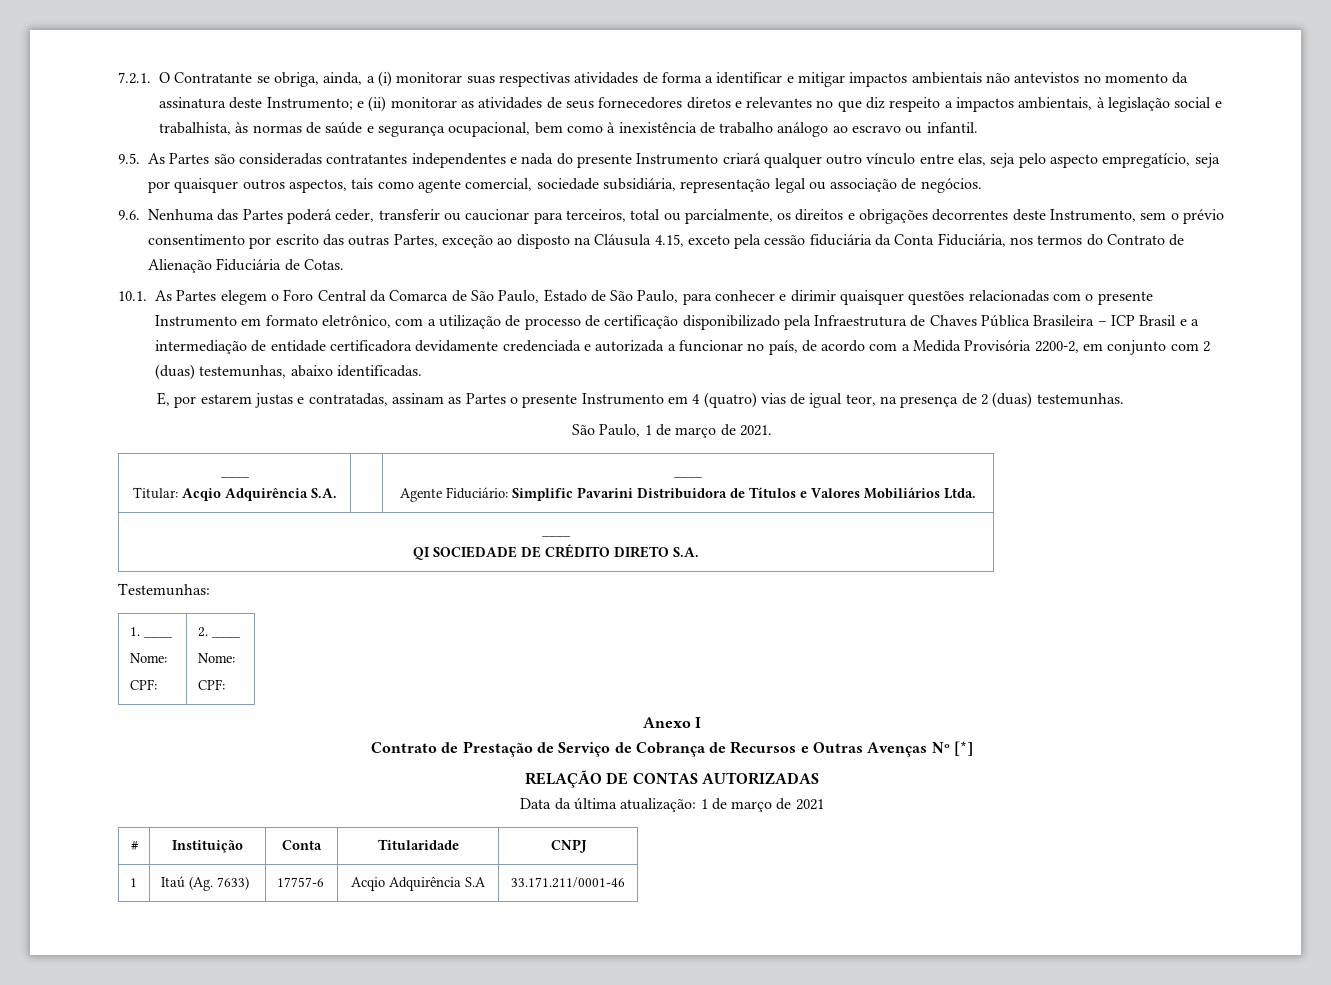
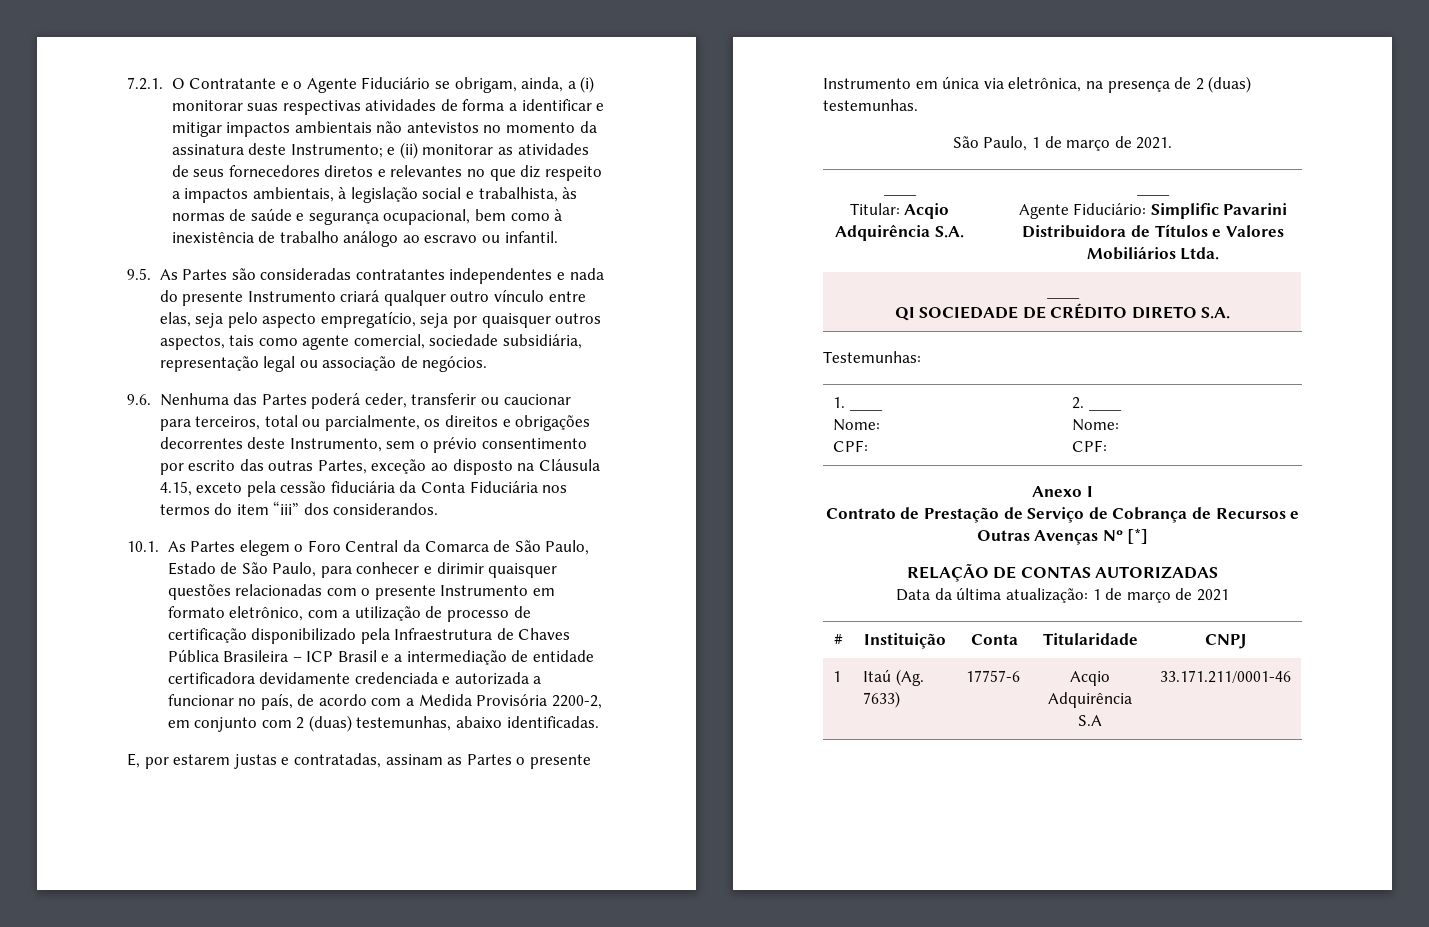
- 7.2.1. O Contratante se obriga, ainda, a (i) monitorar suas respectivas atividades de forma a identificar e mitigar impactos ambientais não antevistos no momento da assinatura deste Instrumento;
+ 7.2.1. O Contratante e o Agente Fiduciário se obrigam, ainda, a (i) monitorar suas respectivas atividades de forma a identificar e mitigar impactos ambientais não antevistos no momento da assinatura deste Instrumento;
- 9.6. Nenhuma das Partes poderá ceder, transferir ou caucionar para terceiros, total ou parcialmente, os direitos e obrigações decorrentes deste Instrumento, sem o prévio consentimento por escrito das outras Partes, exceção ao disposto na Cláusula 4.15, exceto pela cessão fiduciária da Conta Fiduciária, nos termos do Contrato de Alienação Fiduciária de Cotas.
+ 9.6. Nenhuma das Partes poderá ceder, transferir ou caucionar para terceiros, total ou parcialmente, os direitos e obrigações decorrentes deste Instrumento, sem o prévio consentimento por escrito das outras Partes, exceção ao disposto na Cláusula 4.15, exceto pela cessão fiduciária da Conta Fiduciária nos termos do item “iii” dos considerandos.
- E, por estarem justas e contratadas, assinam as Partes o presente Instrumento em 4 (quatro) vias de igual teor, na presença de 2 (duas) testemunhas.
+ E, por estarem justas e contratadas, assinam as Partes o presente Instrumento em única via eletrônica, na presença de 2 (duas) testemunhas.

